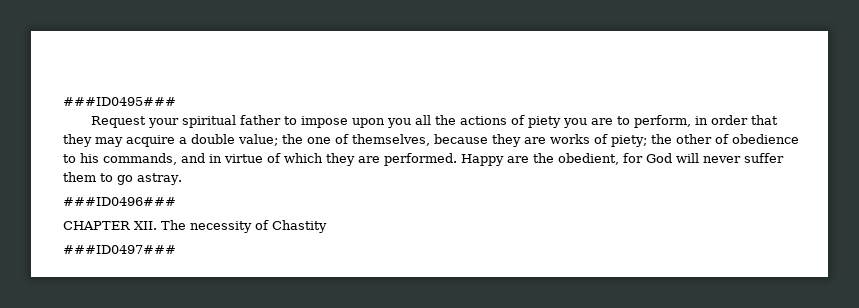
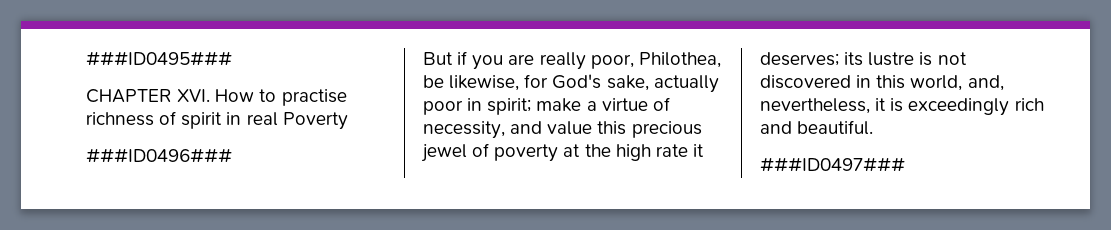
- Request your spiritual father to impose upon you all the actions of piety you are to perform, in order that they may acquire a double value; the one of themselves, because they are works of piety; the other of obedience to his commands, and in virtue of which they are performed. Happy are the obedient, for God will never suffer them to go astray.
+ CHAPTER XVI. How to practise richness of spirit in real Poverty
  ###ID0496###
- CHAPTER XII. The necessity of Chastity
+ But if you are really poor, Philothea, be likewise, for God's sake, actually poor in spirit; make a virtue of necessity, and value this precious jewel of poverty at the high rate it deserves; its lustre is not discovered in this world, and, nevertheless, it is exceedingly rich and beautiful.

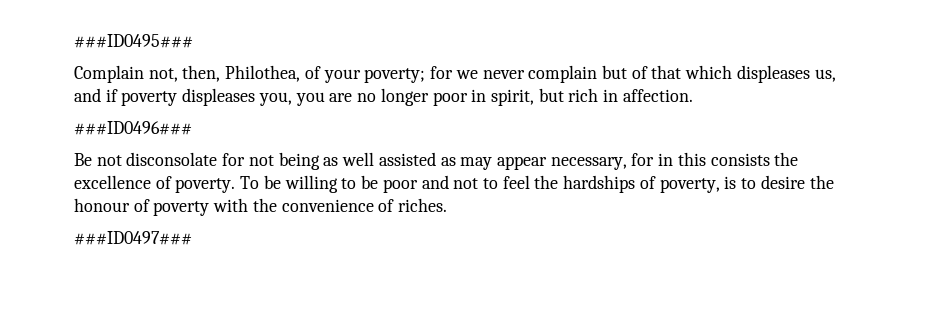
- CHAPTER XVI. How to practise richness of spirit in real Poverty
+ Complain not, then, Philothea, of your poverty; for we never complain but of that which displeases us, and if poverty displeases you, you are no longer poor in spirit, but rich in affection.
  ###ID0496###
- But if you are really poor, Philothea, be likewise, for God's sake, actually poor in spirit; make a virtue of necessity, and value this precious jewel of poverty at the high rate it deserves; its lustre is not discovered in this world, and, nevertheless, it is exceedingly rich and beautiful.
+ Be not disconsolate for not being as well assisted as may appear necessary, for in this consists the excellence of poverty. To be willing to be poor and not to feel the hardships of poverty, is to desire the honour of poverty with the convenience of riches.

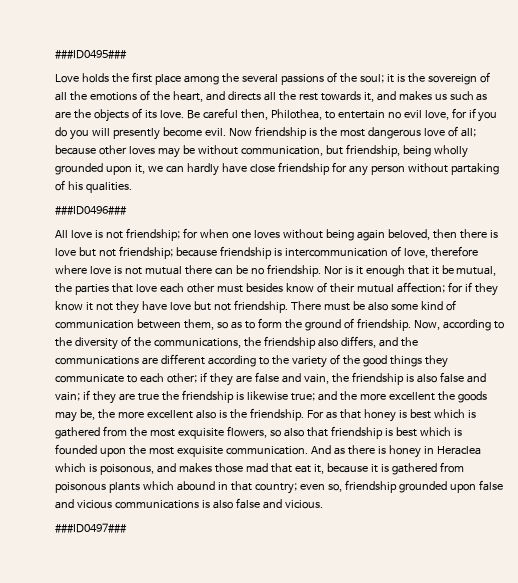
- Complain not, then, Philothea, of your poverty; for we never complain but of that which displeases us, and if poverty displeases you, you are no longer poor in spirit, but rich in affection.
+ Love holds the first place among the several passions of the soul; it is the sovereign of all the emotions of the heart, and directs all the rest towards it, and makes us such as are the objects of its love. Be careful then, Philothea, to entertain no evil love, for if you do you will presently become evil. Now friendship is the most dangerous love of all; because other loves may be without communication, but friendship, being wholly grounded upon it, we can hardly have close friendship for any person without partaking of his qualities.
  ###ID0496###
- Be not disconsolate for not being as well assisted as may appear necessary, for in this consists the excellence of poverty. To be willing to be poor and not to feel the hardships of poverty, is to desire the honour of poverty with the convenience of riches.
+ All love is not friendship; for when one loves without being again beloved, then there is love but not friendship; because friendship is intercommunication of love, therefore where love is not mutual there can be no friendship. Nor is it enough that it be mutual, the parties that love each other must besides know of their mutual affection; for if they know it not they have love but not friendship. There must be also some kind of communication between them, so as to form the ground of friendship. Now, according to the diversity of the communications, the friendship also differs, and the communications are different according to the variety of the good things they communicate to each other; if they are false and vain, the friendship is also false and vain; if they are true the friendship is likewise true; and the more excellent the goods may be, the more excellent also is the friendship. For as that honey is best which is gathered from the most exquisite flowers, so also that friendship is best which is founded upon the most exquisite communication. And as there is honey in Heraclea which is poisonous, and makes those mad that eat it, because it is gathered from poisonous plants which abound in that country; even so, friendship grounded upon false and vicious communications is also false and vicious.

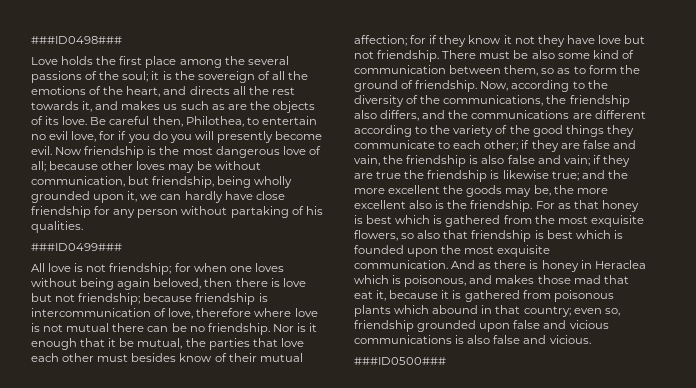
- ###ID0495###
+ ###ID0498###
- ###ID0496###
+ ###ID0499###
- ###ID0497###
+ ###ID0500###

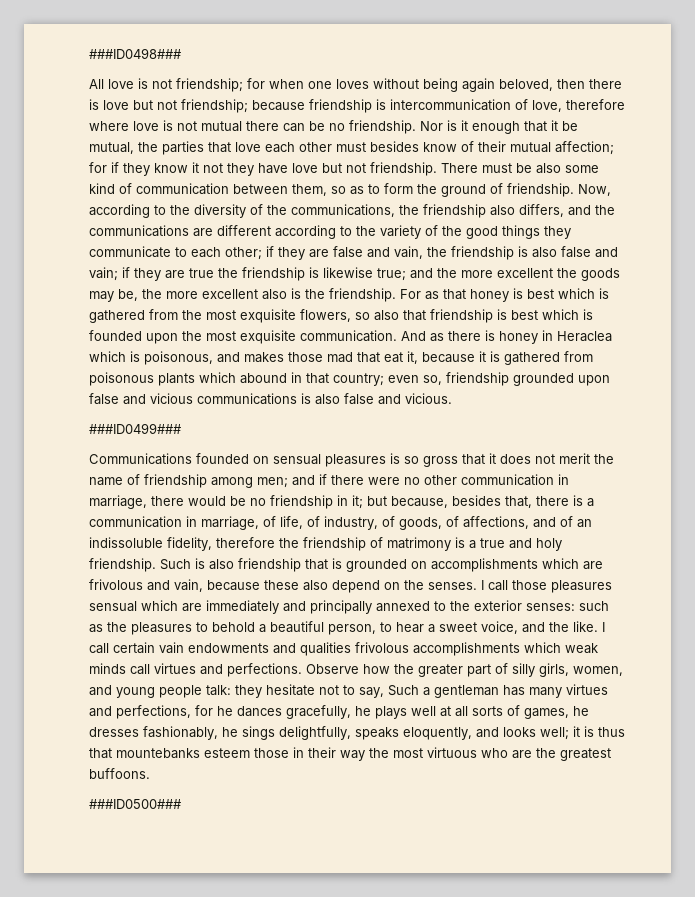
- Love holds the first place among the several passions of the soul; it is the sovereign of all the emotions of the heart, and directs all the rest towards it, and makes us such as are the objects of its love. Be careful then, Philothea, to entertain no evil love, for if you do you will presently become evil. Now friendship is the most dangerous love of all; because other loves may be without communication, but friendship, being wholly grounded upon it, we can hardly have close friendship for any person without partaking of his qualities.
- ###ID0499###
+ ###ID0499###
+ Communications founded on sensual pleasures is so gross that it does not merit the name of friendship among men; and if there were no other communication in marriage, there would be no friendship in it; but because, besides that, there is a communication in marriage, of life, of industry, of goods, of affections, and of an indissoluble fidelity, therefore the friendship of matrimony is a true and holy friendship. Such is also friendship that is grounded on accomplishments which are frivolous and vain, because these also depend on the senses. I call those pleasures sensual which are immediately and principally annexed to the exterior senses: such as the pleasures to behold a beautiful person, to hear a sweet voice, and the like. I call certain vain endowments and qualities frivolous accomplishments which weak minds call virtues and perfections. Observe how the greater part of silly girls, women, and young people talk: they hesitate not to say, Such a gentleman has many virtues and perfections, for he dances gracefully, he plays well at all sorts of games, he dresses fashionably, he sings delightfully, speaks eloquently, and looks well; it is thus that mountebanks esteem those in their way the most virtuous who are the greatest buffoons.

